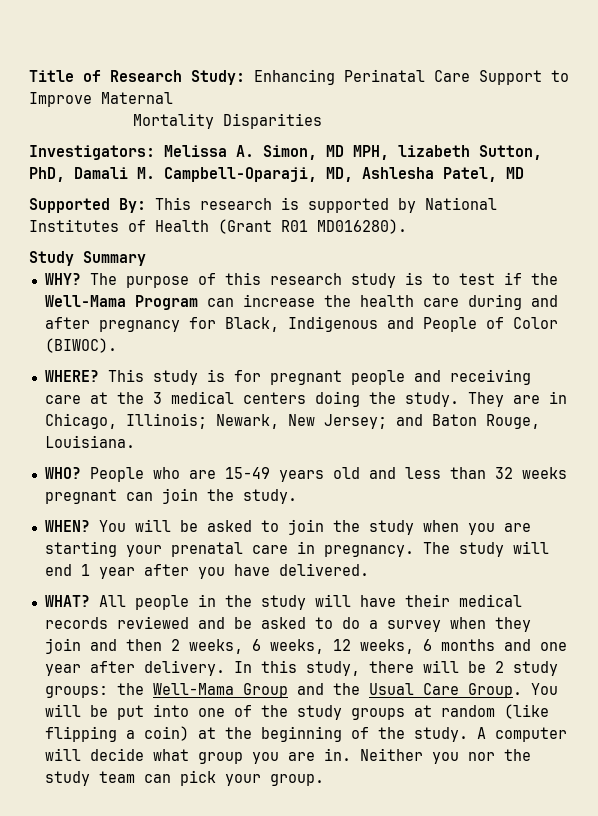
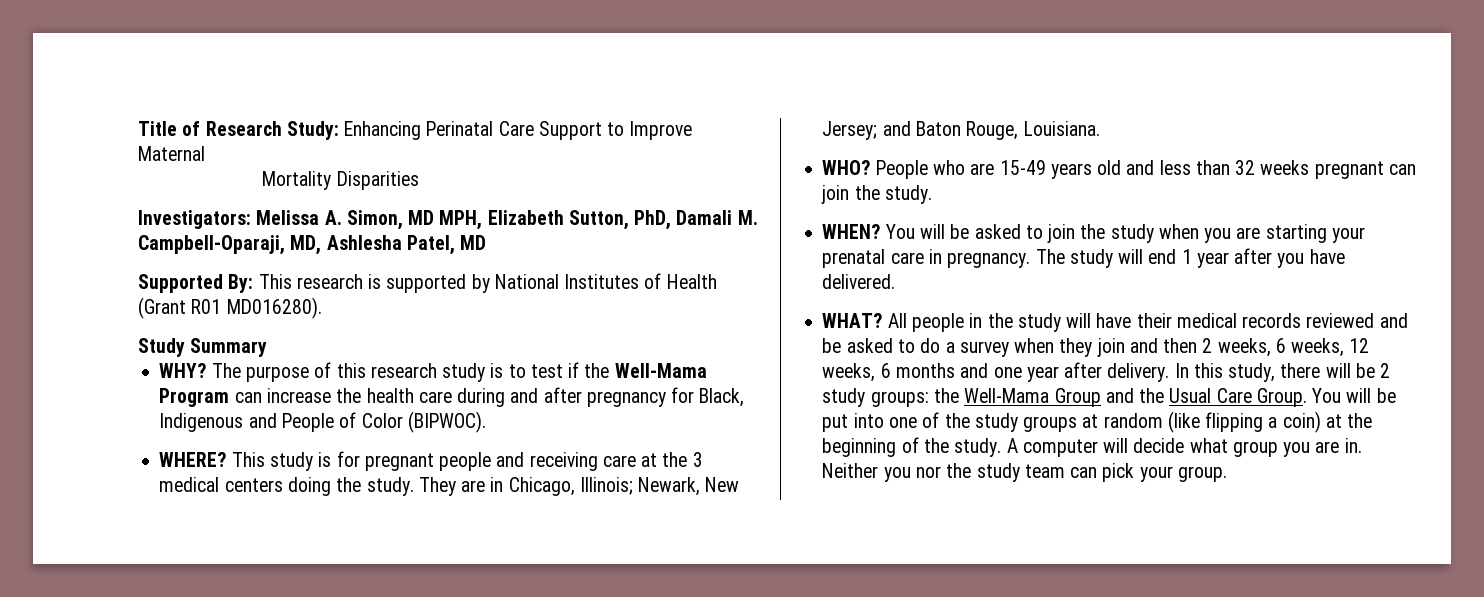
- Investigators: Melissa A. Simon, MD MPH, lizabeth Sutton, PhD, Damali M. Campbell-Oparaji, MD, Ashlesha Patel, MD
+ Investigators: Melissa A. Simon, MD MPH, Elizabeth Sutton, PhD, Damali M. Campbell-Oparaji, MD, Ashlesha Patel, MD
- The purpose of this research study is to test if the Well-Mama Program can increase the health care during and after pregnancy for Black, Indigenous and People of Color (BIWOC).
+ The purpose of this research study is to test if the Well-Mama Program can increase the health care during and after pregnancy for Black, Indigenous and People of Color (BIPWOC).

